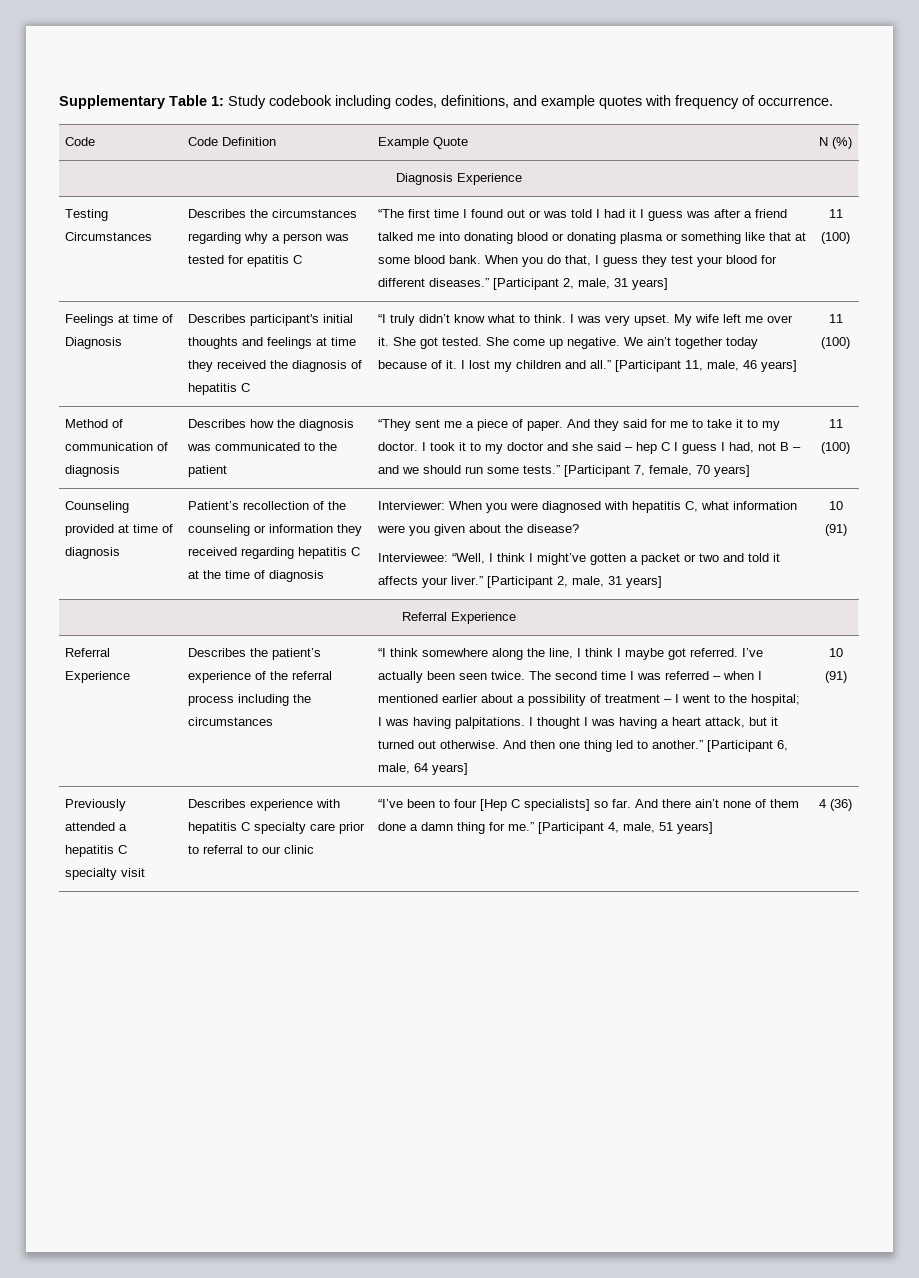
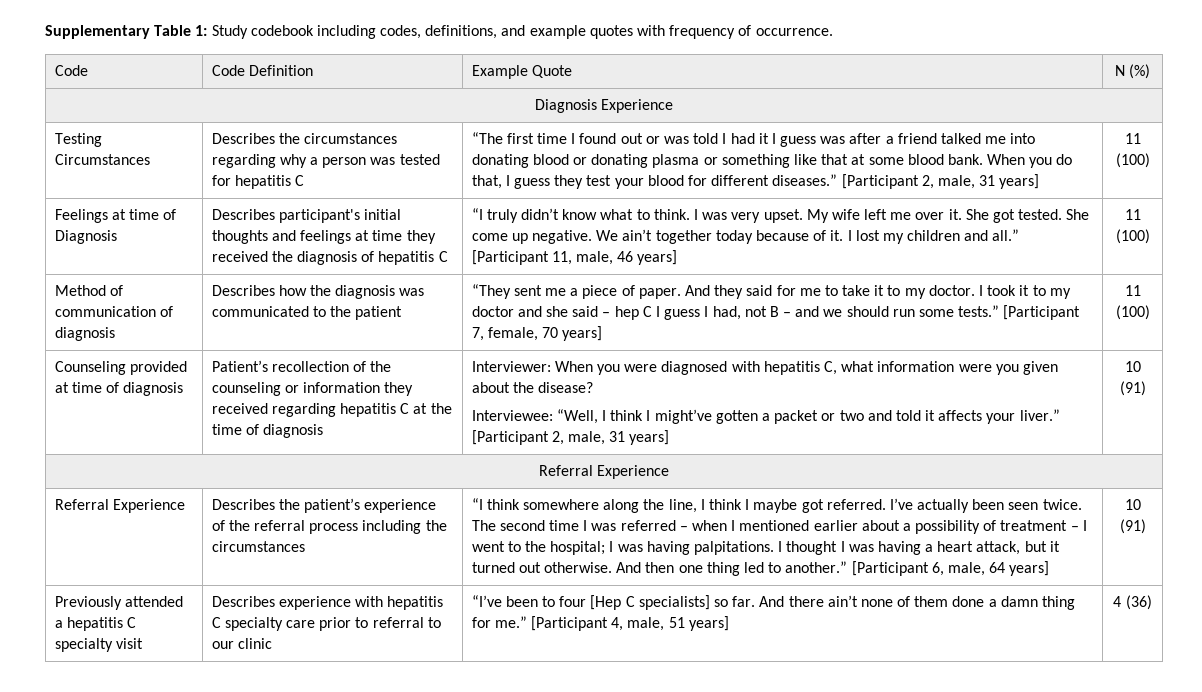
- Describes the circumstances regarding why a person was tested for epatitis C
+ Describes the circumstances regarding why a person was tested for hepatitis C

